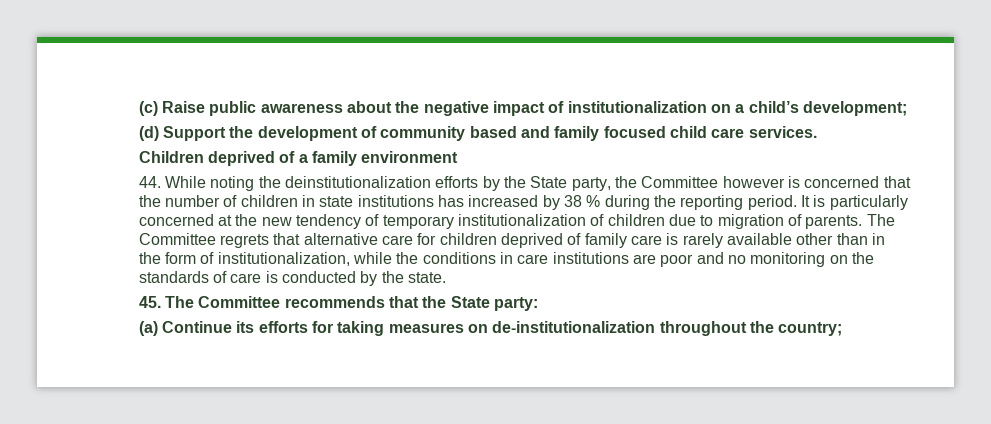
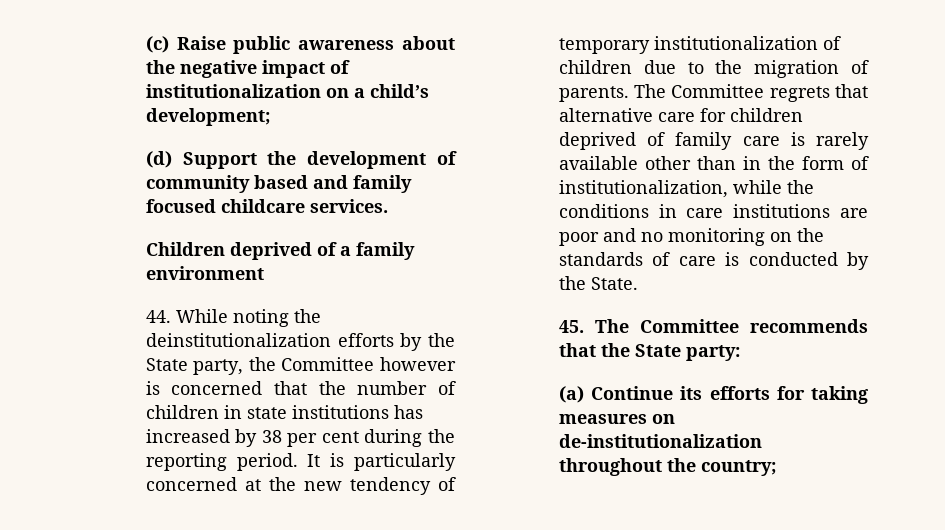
- (d) Support the development of community based and family focused child care services.
+ (d) Support the development of community based and family focused childcare services.
- 44. While noting the deinstitutionalization efforts by the State party, the Committee however is concerned that the number of children in state institutions has increased by 38 % during the reporting period.
+ 44. While noting the deinstitutionalization efforts by the State party, the Committee however is concerned that the number of children in state institutions has increased by 38 per cent during the reporting period.
- It is particularly concerned at the new tendency of temporary institutionalization of children due to migration of parents.
+ It is particularly concerned at the new tendency of temporary institutionalization of children due to the migration of parents.
- The Committee regrets that alternative care for children deprived of family care is rarely available other than in the form of institutionalization, while the conditions in care institutions are poor and no monitoring on the standards of care is conducted by the state.
+ The Committee regrets that alternative care for children deprived of family care is rarely available other than in the form of institutionalization, while the conditions in care institutions are poor and no monitoring on the standards of care is conducted by the State.

